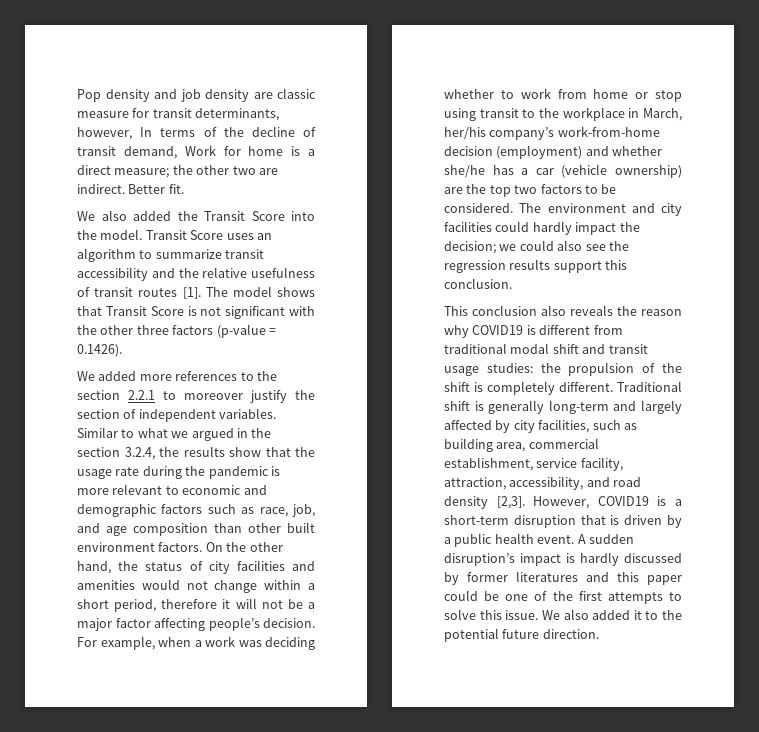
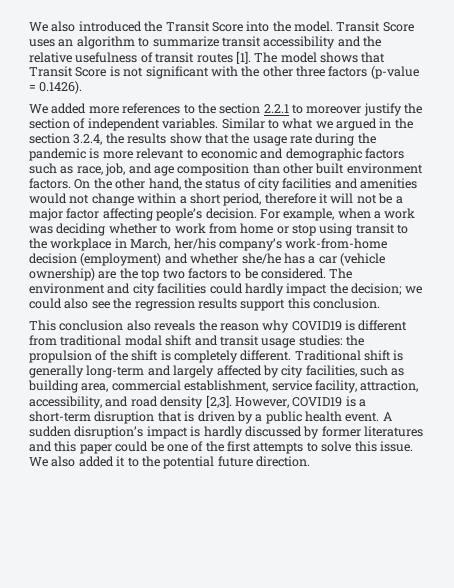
- Pop density and job density are classic measure for transit determinants, however, In terms of the decline of transit demand, Work for home is a direct measure; the other two are indirect. Better fit.
- We also added the Transit Score into the model.
+ We also introduced the Transit Score into the model.

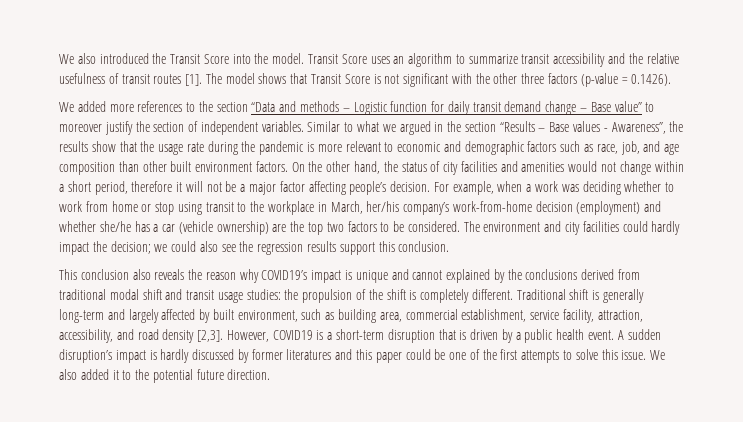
- We added more references to the section 2.2.1 to moreover justify the section of independent variables.
+ We added more references to the section “Data and methods – Logistic function for daily transit demand change – Base value” to moreover justify the section of independent variables.
- Similar to what we argued in the section 3.2.4, the results show that the usage rate during the pandemic is more relevant to economic and demographic factors such as race, job, and age composition than other built environment factors.
+ Similar to what we argued in the section “Results – Base values - Awareness”, the results show that the usage rate during the pandemic is more relevant to economic and demographic factors such as race, job, and age composition than other built environment factors.
- This conclusion also reveals the reason why COVID19 is different from traditional modal shift and transit usage studies: the propulsion of the shift is completely different.
+ This conclusion also reveals the reason why COVID19’s impact is unique and cannot explained by the conclusions derived from traditional modal shift and transit usage studies: the propulsion of the shift is completely different.
- Traditional shift is generally long-term and largely affected by city facilities, such as building area, commercial establishment, service facility, attraction, accessibility, and road density [2,3].
+ Traditional shift is generally long-term and largely affected by built environment, such as building area, commercial establishment, service facility, attraction, accessibility, and road density [2,3].

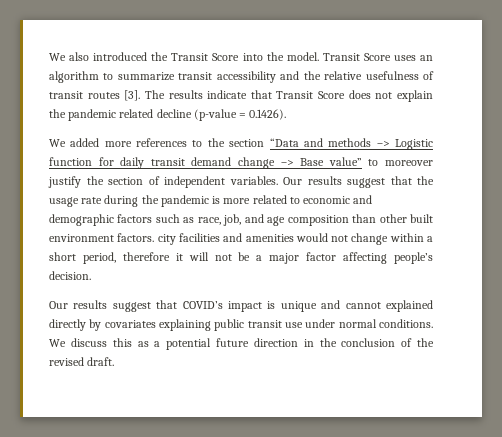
- Transit Score uses an algorithm to summarize transit accessibility and the relative usefulness of transit routes [1]. The model shows that Transit Score is not significant with the other three factors (p-value = 0.1426).
+ Transit Score uses an algorithm to summarize transit accessibility and the relative usefulness of transit routes [3]. The results indicate that Transit Score does not explain the pandemic related decline (p-value = 0.1426).
- We added more references to the section “Data and methods – Logistic function for daily transit demand change – Base value” to moreover justify the section of independent variables.
+ We added more references to the section “Data and methods –> Logistic function for daily transit demand change –> Base value” to moreover justify the section of independent variables.
- Similar to what we argued in the section “Results – Base values - Awareness”, the results show that the usage rate during the pandemic is more relevant to economic and demographic factors such as race, job, and age composition than other built environment factors. On the other hand, the status of city facilities and amenities would not change within a short period, therefore it will not be a major factor affecting people’s decision. For example, when a work was deciding whether to work from home or stop using transit to the workplace in March, her/his company’s work-from-home decision (employment) and whether she/he has a car (vehicle ownership) are the top two factors to be considered. The environment and city facilities could hardly impact the decision; we could also see the regression results support this conclusion.
- This conclusion also reveals the reason why COVID19’s impact is unique and cannot explained by the conclusions derived from traditional modal shift and transit usage studies: the propulsion of the shift is completely different. Traditional shift is generally long-term and largely affected by built environment, such as building area, commercial establishment, service facility, attraction, accessibility, and road density [2,3]. However, COVID19 is a short-term disruption that is driven by a public health event. A sudden disruption’s impact is hardly discussed by former literatures and this paper could be one of the first attempts to solve this issue. We also added it to the potential future direction.
+ Our results suggest that the usage rate during the pandemic is more related to economic and demographic factors such as race, job, and age composition than other built environment factors. city facilities and amenities would not change within a short period, therefore it will not be a major factor affecting people’s decision.
+ Our results suggest that COVID’s impact is unique and cannot explained directly by covariates explaining public transit use under normal conditions. We discuss this as a potential future direction in the conclusion of the revised draft.

